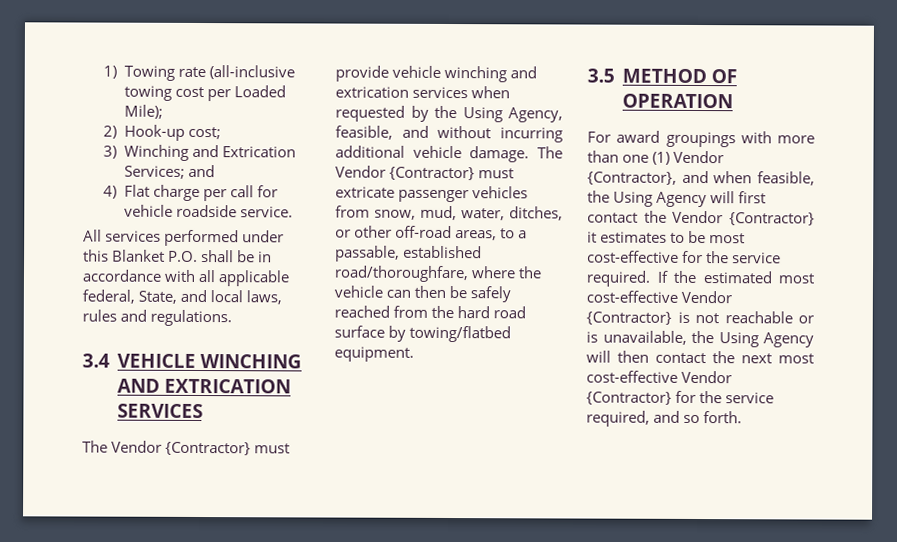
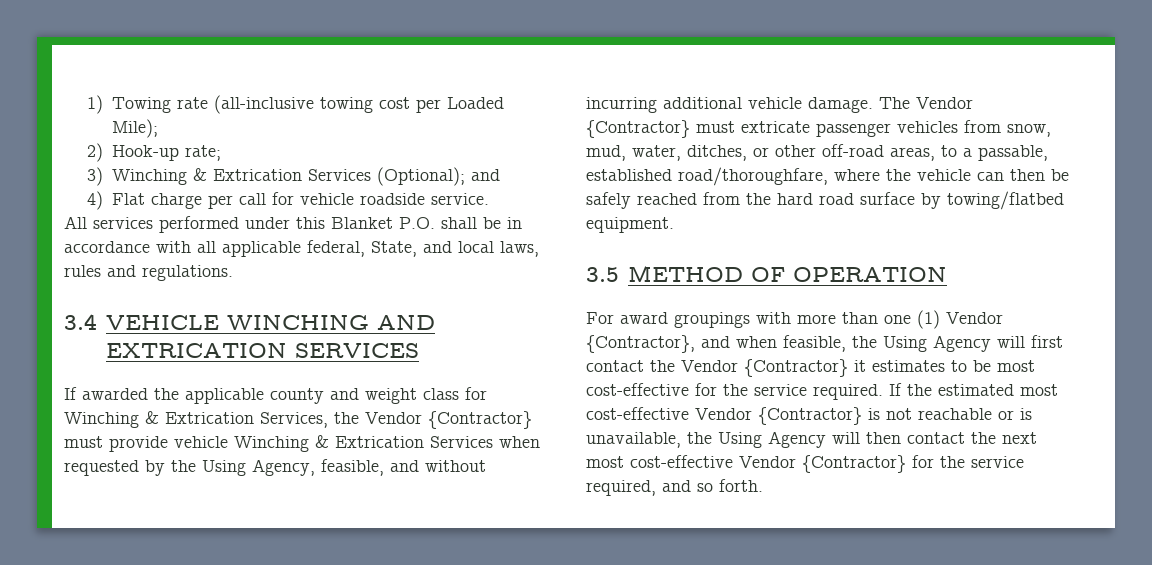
- 2) Hook-up cost;
+ 2) Hook-up rate;
- 3) Winching and Extrication Services; and
+ 3) Winching & Extrication Services (Optional); and
- The Vendor {Contractor} must provide vehicle winching and extrication services when requested by the Using Agency, feasible, and without incurring additional vehicle damage.
+ If awarded the applicable county and weight class for Winching & Extrication Services, the Vendor {Contractor} must provide vehicle Winching & Extrication Services when requested by the Using Agency, feasible, and without incurring additional vehicle damage.

